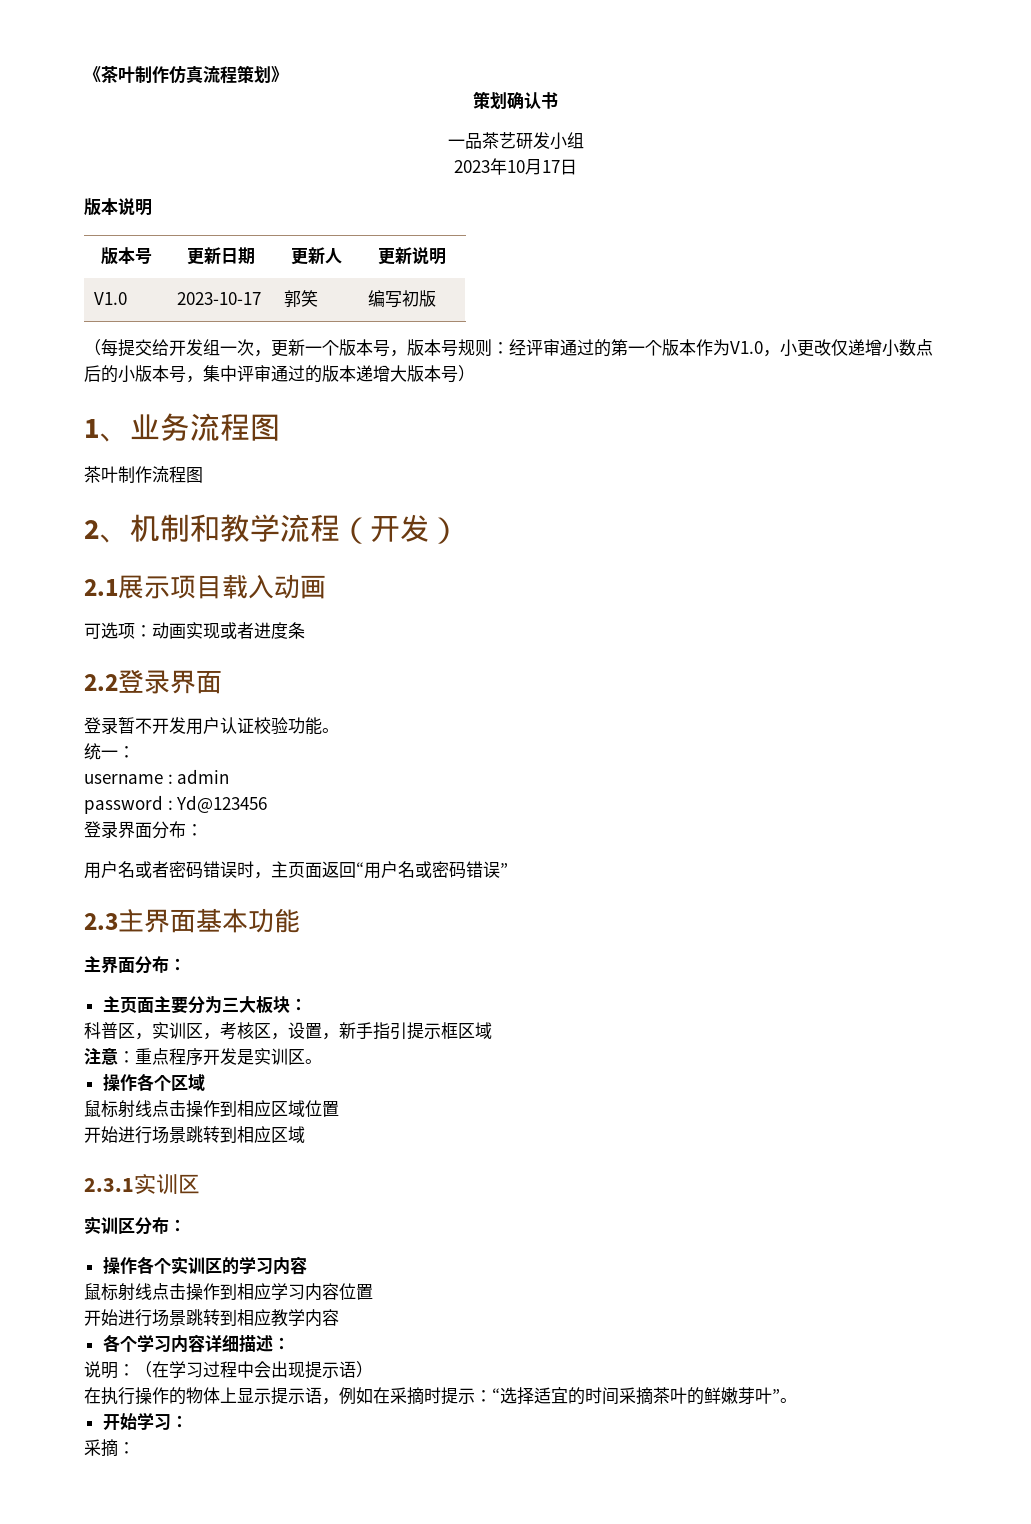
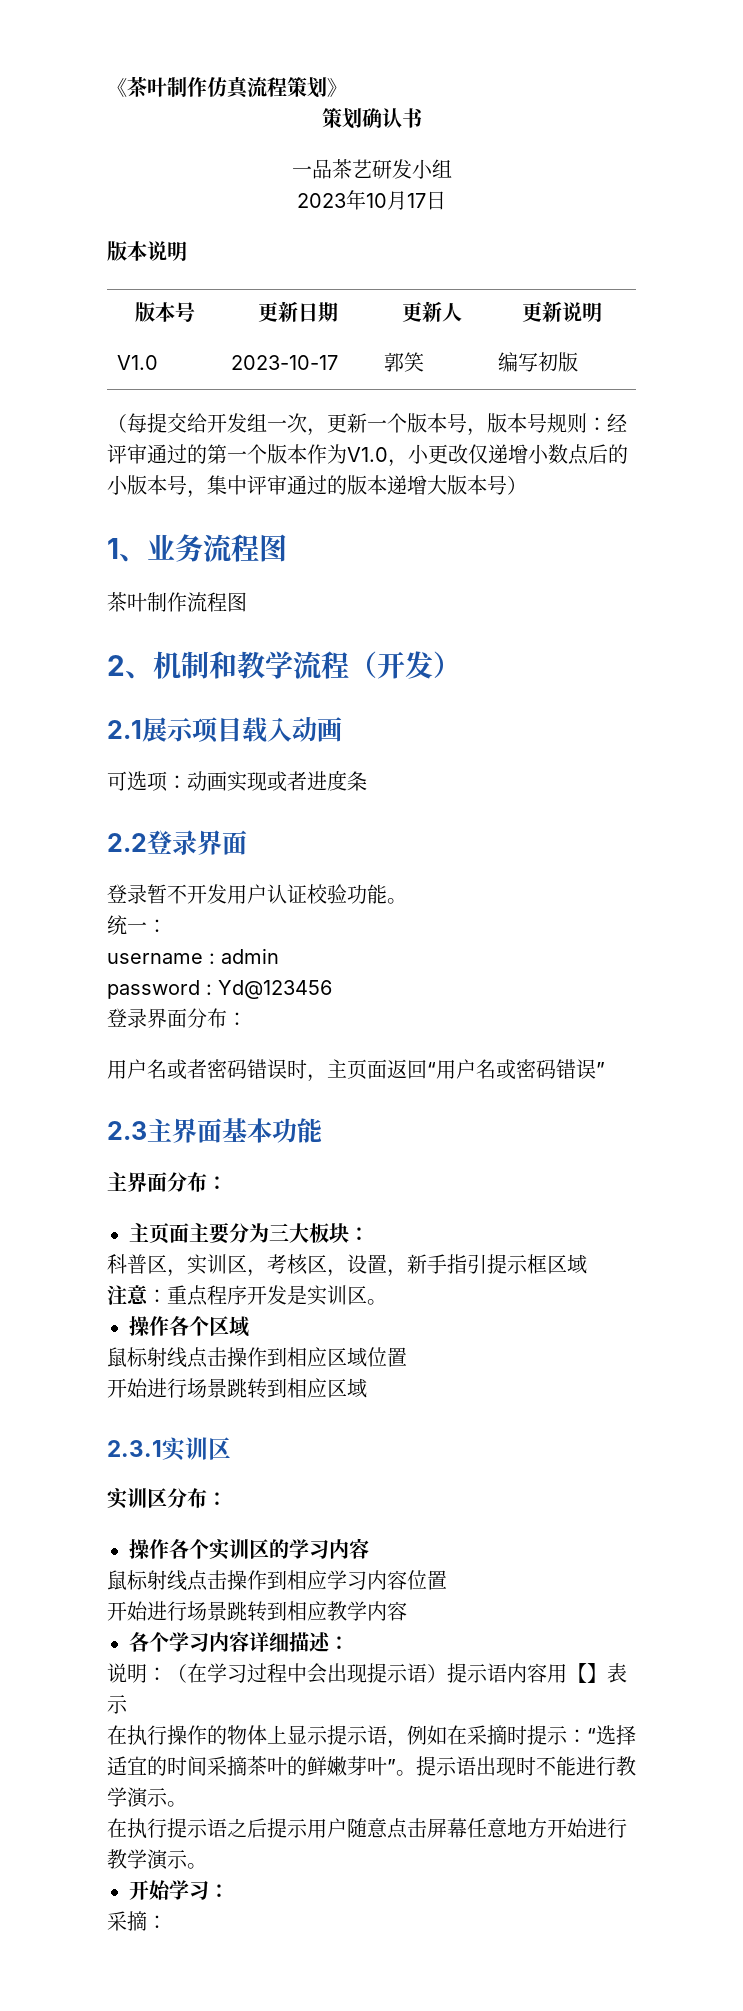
- 说明：（在学习过程中会出现提示语）
+ 说明：（在学习过程中会出现提示语）提示语内容用【】表示
+ 提示语出现时不能进行教学演示。
+ 在执行提示语之后提示用户随意点击屏幕任意地方开始进行教学演示。

